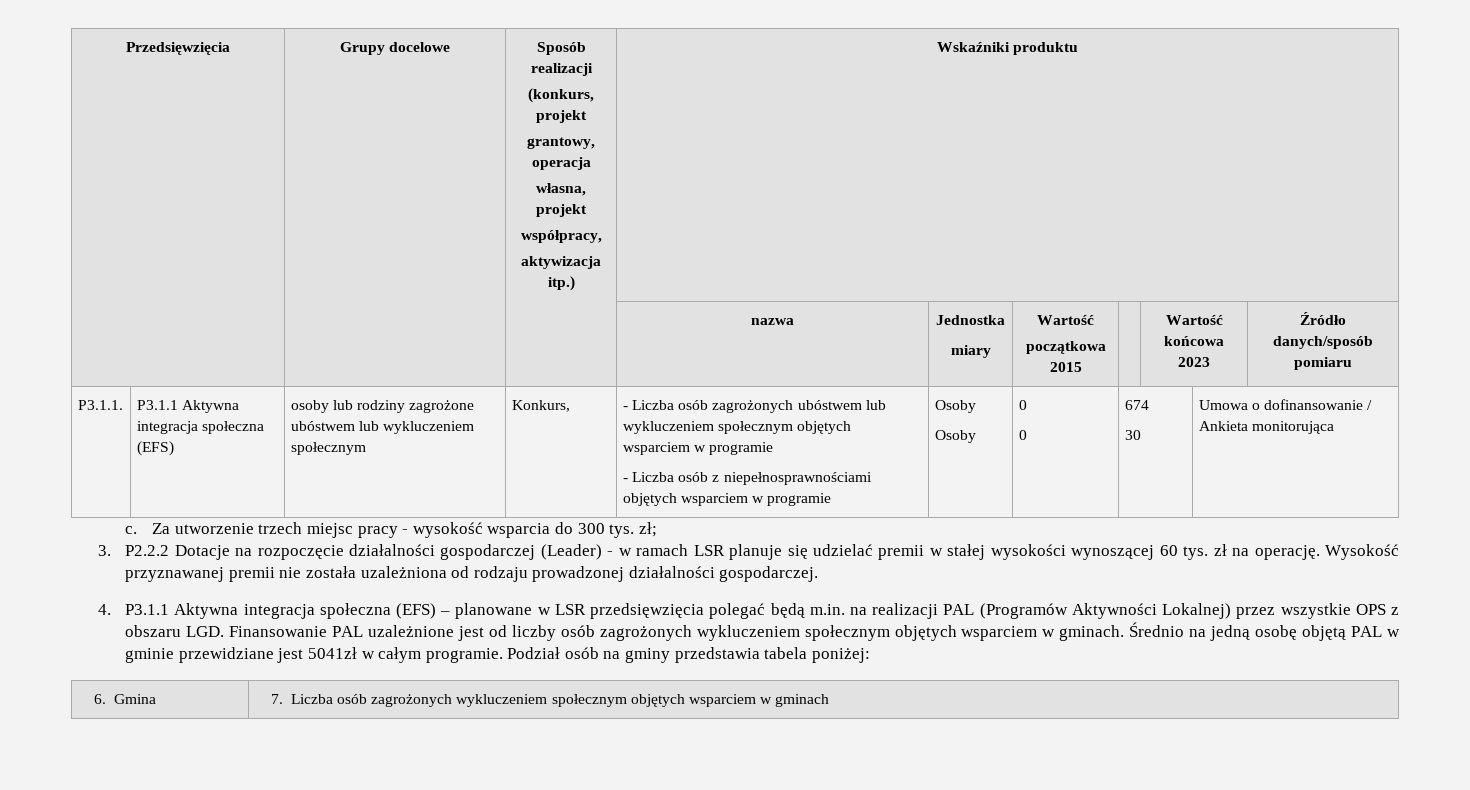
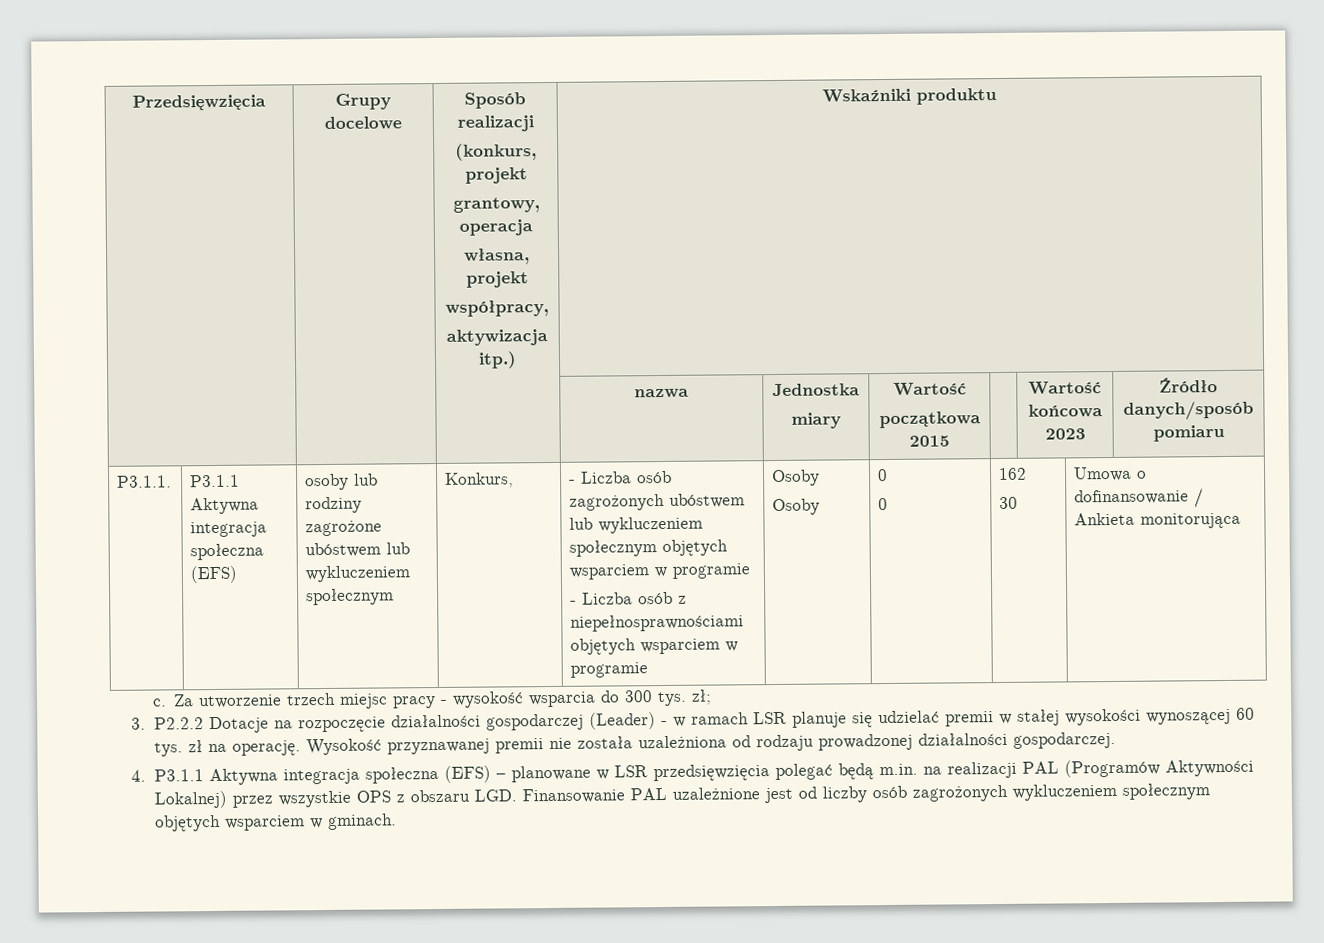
- 674
+ 162
- Średnio na jedną osobę objętą PAL w gminie przewidziane jest 5041zł w całym programie. Podział osób na gminy przedstawia tabela poniżej:
- 6. Gmina | 7. Liczba osób zagrożonych wykluczeniem społecznym objętych wsparciem w gminach

